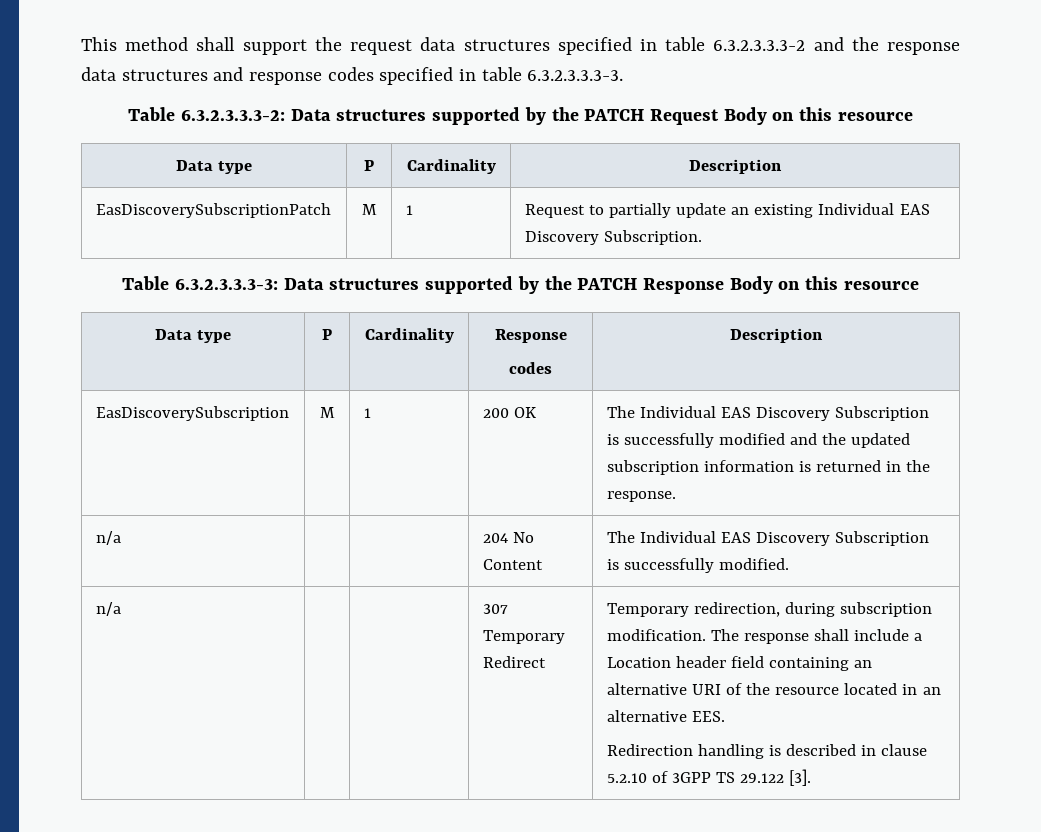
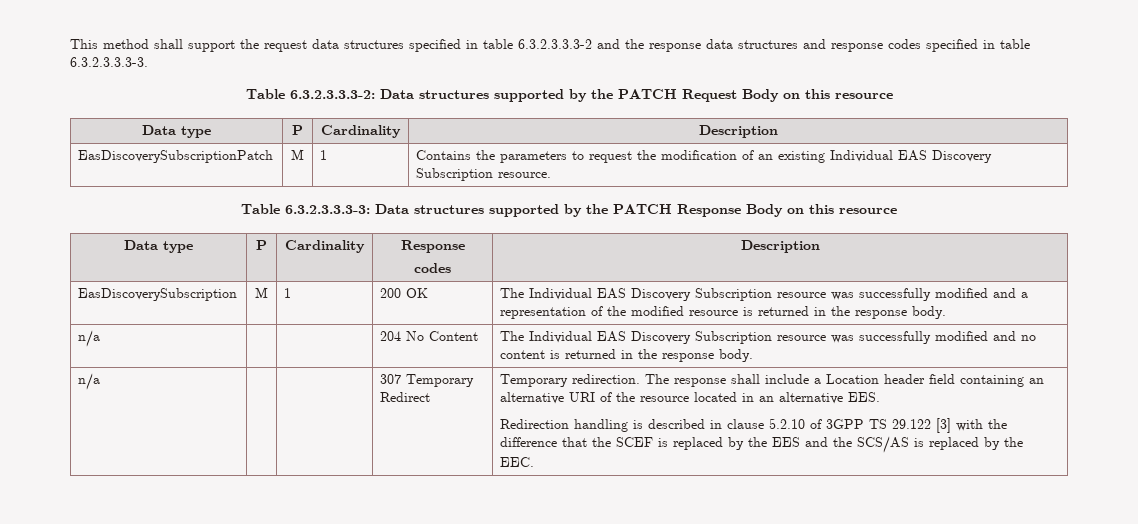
- EasDiscoverySubscriptionPatch | M | 1 | Request to partially update an existing Individual EAS Discovery Subscription.
+ EasDiscoverySubscriptionPatch | M | 1 | Contains the parameters to request the modification of an existing Individual EAS Discovery Subscription resource.
- EasDiscoverySubscription | M | 1 | 200 OK | The Individual EAS Discovery Subscription is successfully modified and the updated subscription information is returned in the response.
+ EasDiscoverySubscription | M | 1 | 200 OK | The Individual EAS Discovery Subscription resource was successfully modified and a representation of the modified resource is returned in the response body.
- n/a | | | 204 No Content | The Individual EAS Discovery Subscription is successfully modified.
+ n/a | | | 204 No Content | The Individual EAS Discovery Subscription resource was successfully modified and no content is returned in the response body.
- Temporary redirection, during subscription modification.
+ Temporary redirection.
- Redirection handling is described in clause 5.2.10 of 3GPP TS 29.122 [3].
+ Redirection handling is described in clause 5.2.10 of 3GPP TS 29.122 [3] with the difference that the SCEF is replaced by the EES and the SCS/AS is replaced by the EEC.

